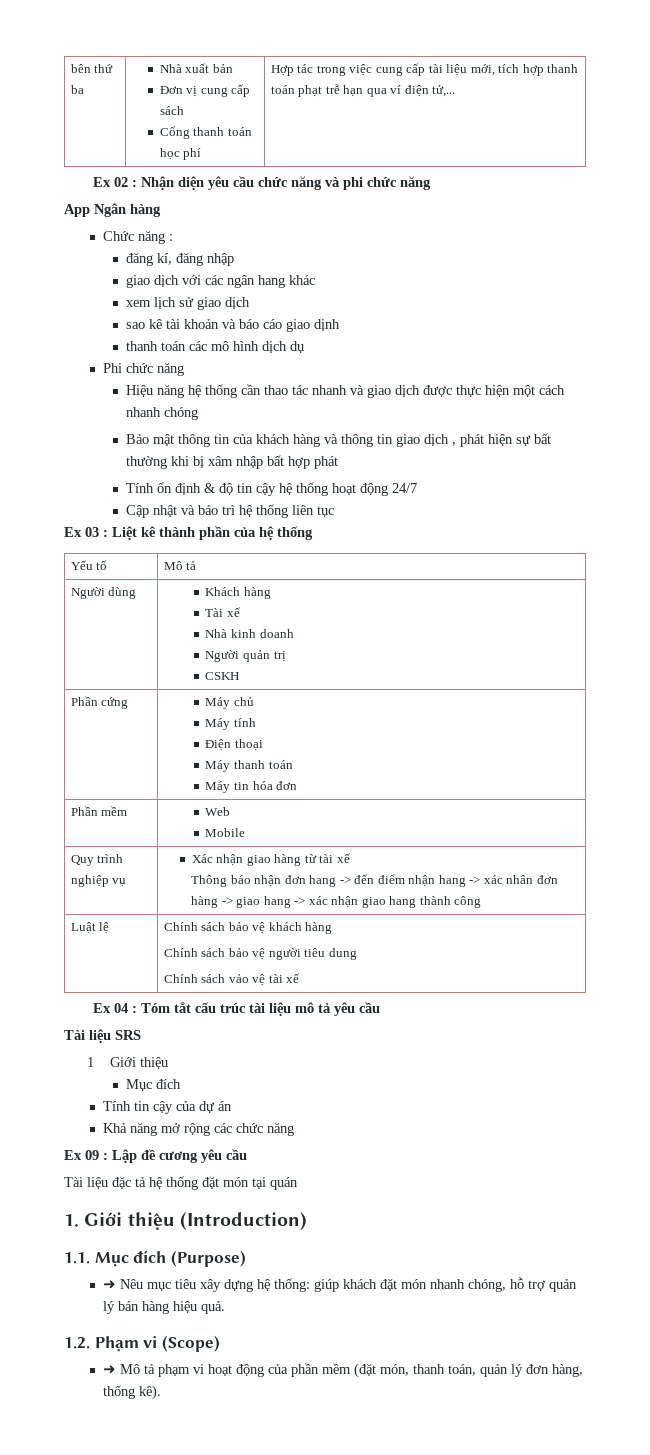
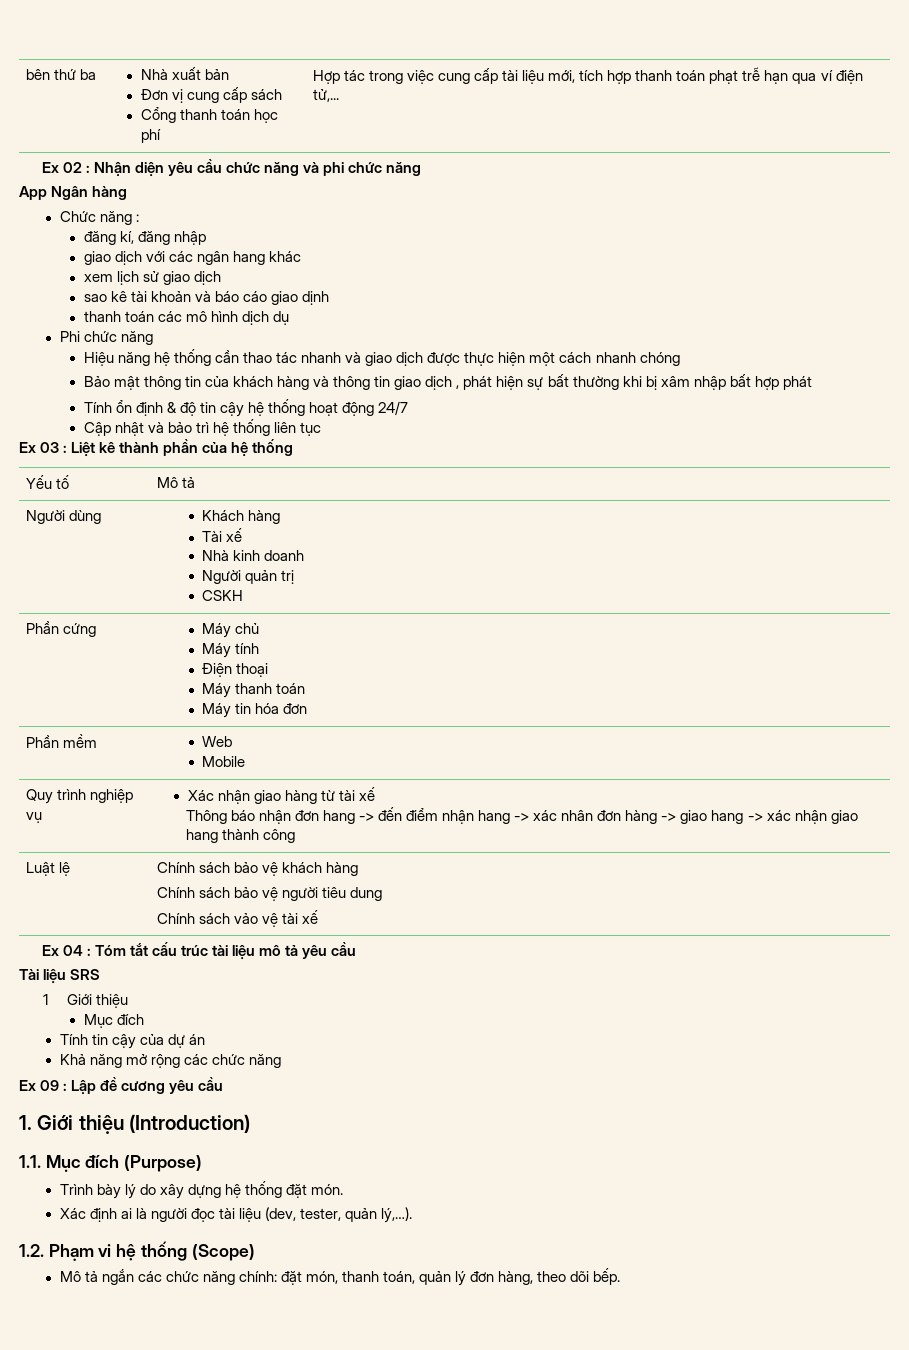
- Tài liệu đặc tả hệ thống đặt món tại quán
- ➜ Nêu mục tiêu xây dựng hệ thống: giúp khách đặt món nhanh chóng, hỗ trợ quản lý bán hàng hiệu quả.
+ Trình bày lý do xây dựng hệ thống đặt món.
+ Xác định ai là người đọc tài liệu (dev, tester, quản lý,…).
- 1.2. Phạm vi (Scope)
+ 1.2. Phạm vi hệ thống (Scope)
- ➜ Mô tả phạm vi hoạt động của phần mềm (đặt món, thanh toán, quản lý đơn hàng, thống kê).
+ Mô tả ngắn các chức năng chính: đặt món, thanh toán, quản lý đơn hàng, theo dõi bếp.

